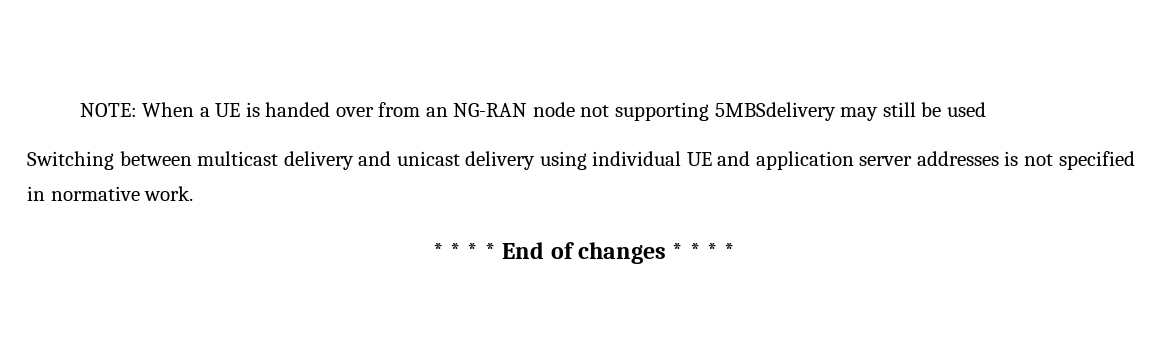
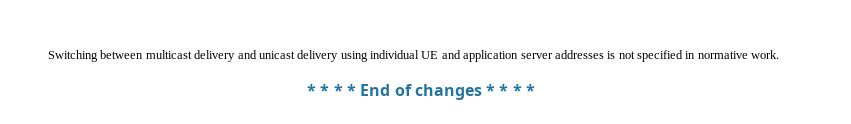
- NOTE: When a UE is handed over from an NG-RAN node not supporting 5MBSdelivery may still be used

